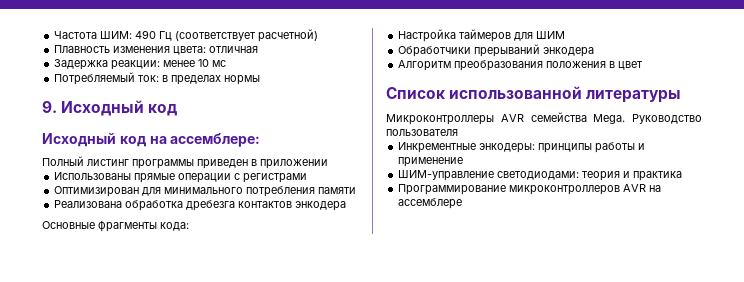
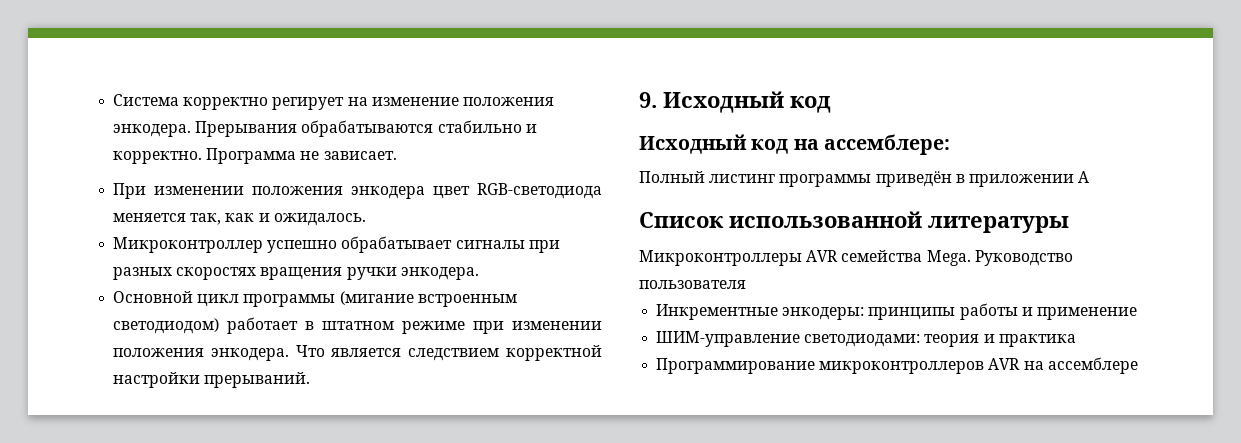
- Частота ШИМ: 490 Гц (соответствует расчетной)
- Плавность изменения цвета: отличная
- Задержка реакции: менее 10 мс
- Потребляемый ток: в пределах нормы
+ Система корректно регирует на изменение положения энкодера. Прерывания обрабатываются стабильно и корректно. Программа не зависает.
+ При изменении положения энкодера цвет RGB-светодиода меняется так, как и ожидалось.
+ Микроконтроллер успешно обрабатывает сигналы при разных скоростях вращения ручки энкодера.
+ Основной цикл программы (мигание встроенным светодиодом) работает в штатном режиме при изменении положения энкодера. Что является следствием корректной настройки прерываний.
- Полный листинг программы приведен в приложении
- Использованы прямые операции с регистрами
- Оптимизирован для минимального потребления памяти
- Реализована обработка дребезга контактов энкодера
- Основные фрагменты кода:
- Настройка таймеров для ШИМ
- Обработчики прерываний энкодера
- Алгоритм преобразования положения в цвет
+ Полный листинг программы приведён в приложении А

